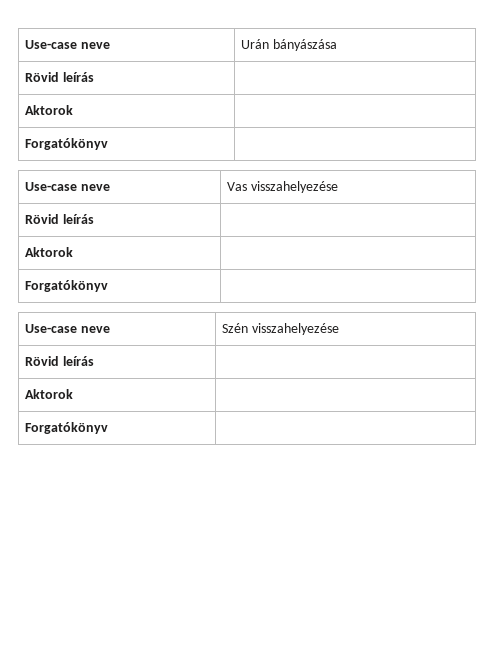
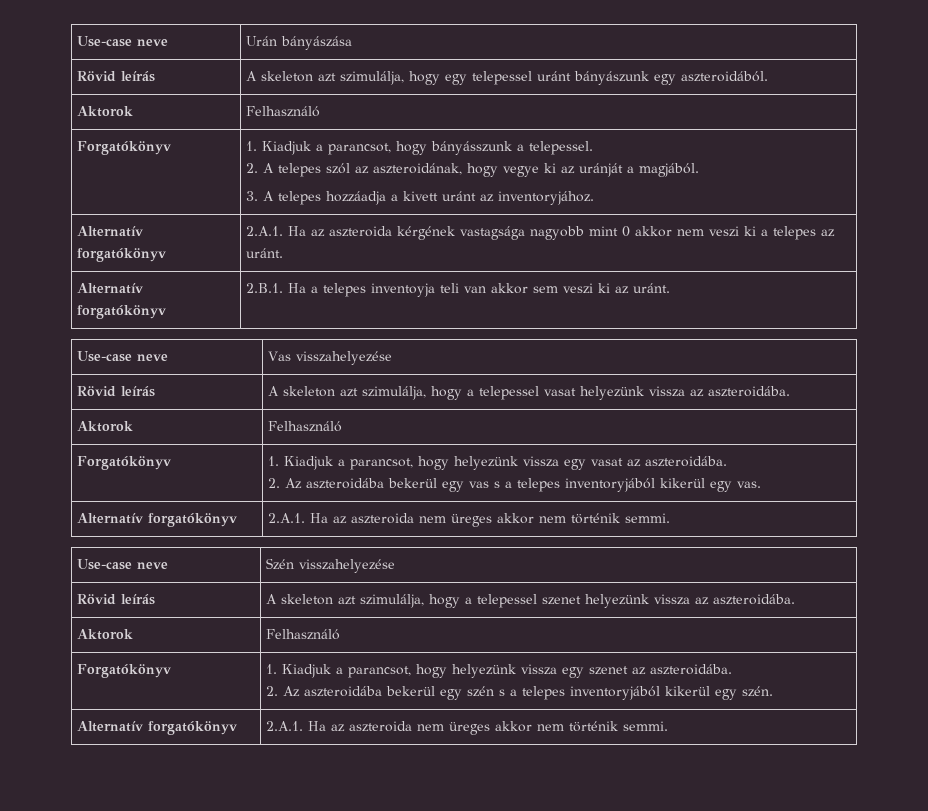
  Use-case neve | Urán bányászása
- Rövid leírás |
- Aktorok |
- Forgatókönyv |
+ Rövid leírás | A skeleton azt szimulálja, hogy egy telepessel uránt bányászunk egy aszteroidából.
+ Aktorok | Felhasználó
+ Forgatókönyv | 1. Kiadjuk a parancsot, hogy bányásszunk a telepessel.
+ 2. A telepes szól az aszteroidának, hogy vegye ki az uránját a magjából.
+ 3. A telepes hozzáadja a kivett uránt az inventoryjához.
+ Alternatív forgatókönyv | 2.A.1. Ha az aszteroida kérgének vastagsága nagyobb mint 0 akkor nem veszi ki a telepes az uránt.
+ Alternatív forgatókönyv | 2.B.1. Ha a telepes inventoyja teli van akkor sem veszi ki az uránt.
  Use-case neve | Vas visszahelyezése
- Rövid leírás |
- Aktorok |
- Forgatókönyv |
+ Rövid leírás | A skeleton azt szimulálja, hogy a telepessel vasat helyezünk vissza az aszteroidába.
+ Aktorok | Felhasználó
+ Forgatókönyv | 1. Kiadjuk a parancsot, hogy helyezünk vissza egy vasat az aszteroidába.
+ 2. Az aszteroidába bekerül egy vas s a telepes inventoryjából kikerül egy vas.
+ Alternatív forgatókönyv | 2.A.1. Ha az aszteroida nem üreges akkor nem történik semmi.
  Use-case neve | Szén visszahelyezése
- Rövid leírás |
- Aktorok |
- Forgatókönyv |
+ Rövid leírás | A skeleton azt szimulálja, hogy a telepessel szenet helyezünk vissza az aszteroidába.
+ Aktorok | Felhasználó
+ Forgatókönyv | 1. Kiadjuk a parancsot, hogy helyezünk vissza egy szenet az aszteroidába.
+ 2. Az aszteroidába bekerül egy szén s a telepes inventoryjából kikerül egy szén.
+ Alternatív forgatókönyv | 2.A.1. Ha az aszteroida nem üreges akkor nem történik semmi.

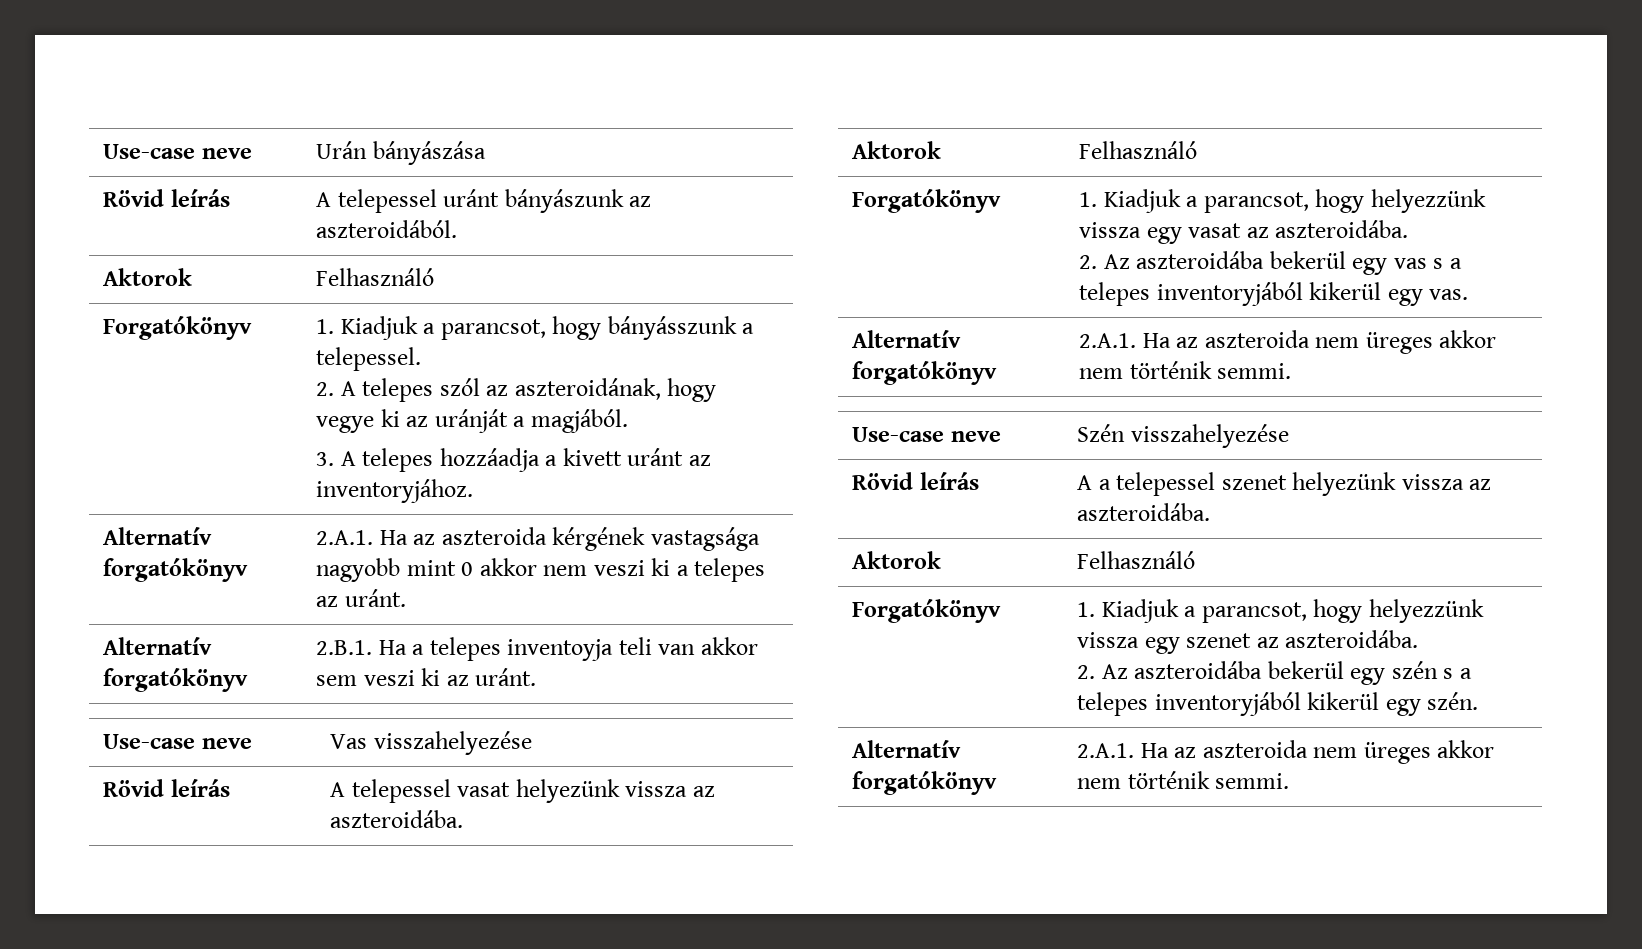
- Rövid leírás | A skeleton azt szimulálja, hogy egy telepessel uránt bányászunk egy aszteroidából.
+ Rövid leírás | A telepessel uránt bányászunk az aszteroidából.
- Rövid leírás | A skeleton azt szimulálja, hogy a telepessel vasat helyezünk vissza az aszteroidába.
+ Rövid leírás | A telepessel vasat helyezünk vissza az aszteroidába.
- Forgatókönyv | 1. Kiadjuk a parancsot, hogy helyezünk vissza egy vasat az aszteroidába.
+ Forgatókönyv | 1. Kiadjuk a parancsot, hogy helyezzünk vissza egy vasat az aszteroidába.
- Rövid leírás | A skeleton azt szimulálja, hogy a telepessel szenet helyezünk vissza az aszteroidába.
+ Rövid leírás | A a telepessel szenet helyezünk vissza az aszteroidába.
- Forgatókönyv | 1. Kiadjuk a parancsot, hogy helyezünk vissza egy szenet az aszteroidába.
+ Forgatókönyv | 1. Kiadjuk a parancsot, hogy helyezzünk vissza egy szenet az aszteroidába.

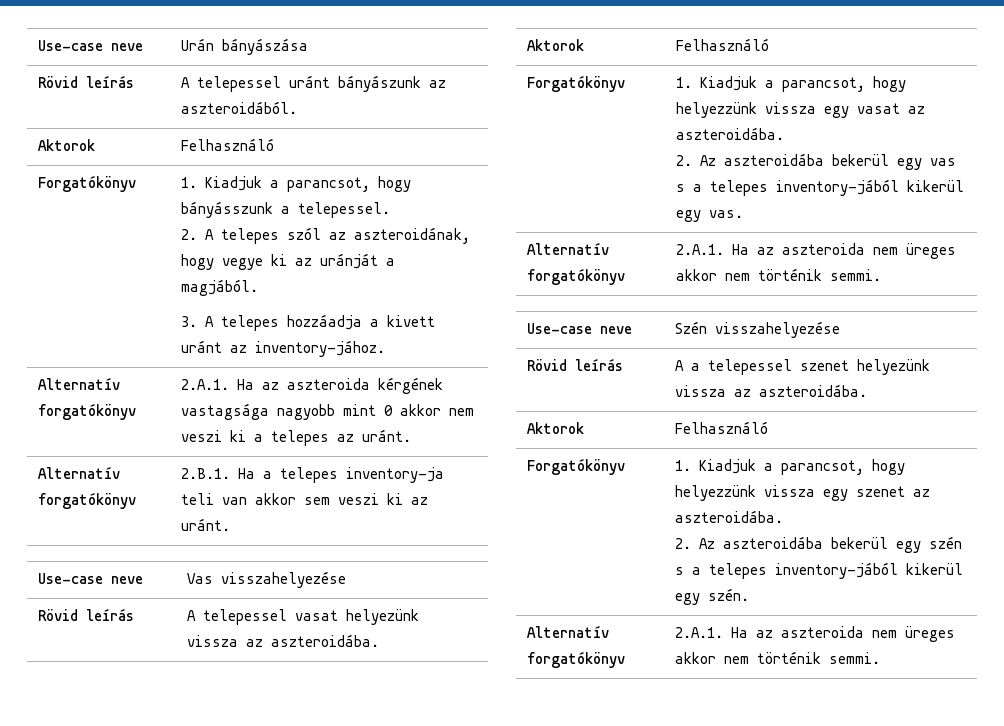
  Forgatókönyv | 1. Kiadjuk a parancsot, hogy bányásszunk a telepessel.
  2. A telepes szól az aszteroidának, hogy vegye ki az uránját a magjából.
- 3. A telepes hozzáadja a kivett uránt az inventoryjához.
+ 3. A telepes hozzáadja a kivett uránt az inventory-jához.
- Alternatív forgatókönyv | 2.B.1. Ha a telepes inventoyja teli van akkor sem veszi ki az uránt.
+ Alternatív forgatókönyv | 2.B.1. Ha a telepes inventory-ja teli van akkor sem veszi ki az uránt.
  Forgatókönyv | 1. Kiadjuk a parancsot, hogy helyezzünk vissza egy vasat az aszteroidába.
- 2. Az aszteroidába bekerül egy vas s a telepes inventoryjából kikerül egy vas.
+ 2. Az aszteroidába bekerül egy vas s a telepes inventory-jából kikerül egy vas.
  Forgatókönyv | 1. Kiadjuk a parancsot, hogy helyezzünk vissza egy szenet az aszteroidába.
- 2. Az aszteroidába bekerül egy szén s a telepes inventoryjából kikerül egy szén.
+ 2. Az aszteroidába bekerül egy szén s a telepes inventory-jából kikerül egy szén.

